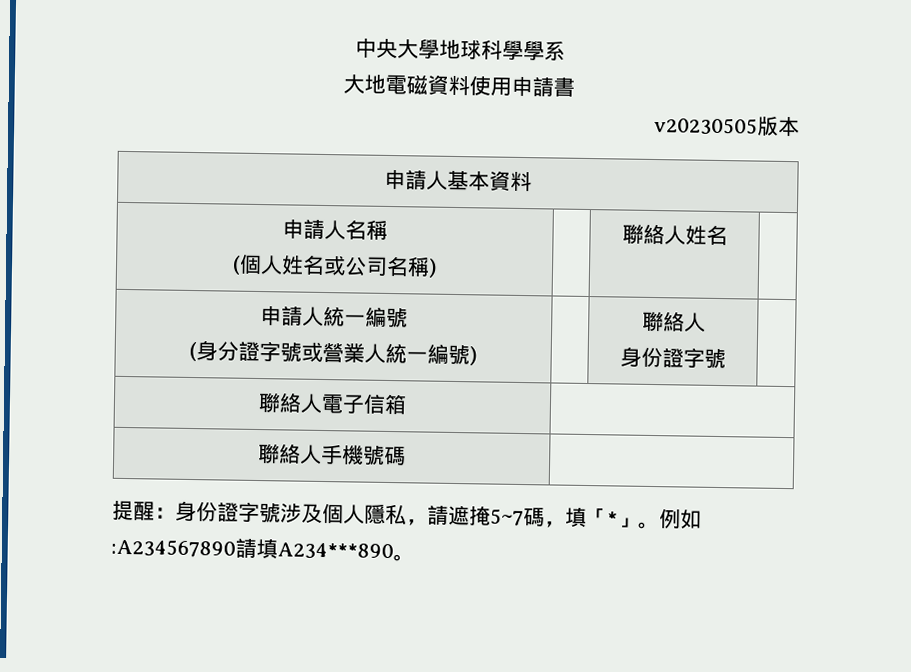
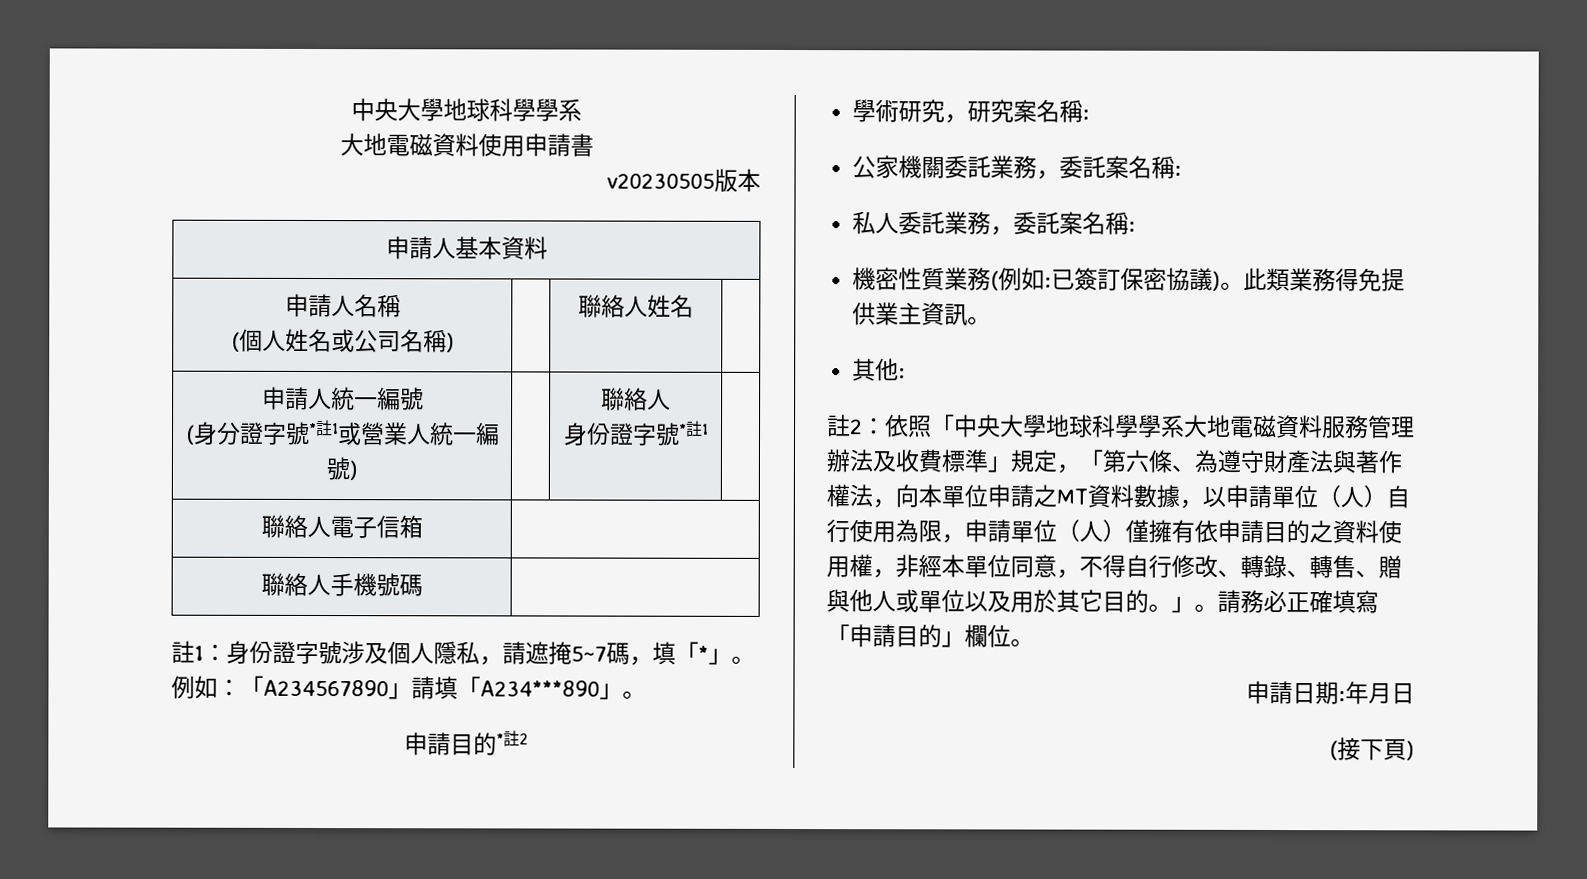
  申請人統一編號
- (身分證字號或營業人統一編號) | | 聯絡人
- 身份證字號 |
+ (身分證字號*註1或營業人統一編號) | | 聯絡人
+ 身份證字號*註1 |
- 提醒：身份證字號涉及個人隱私，請遮掩5~7碼，填「*」。
+ 註1：身份證字號涉及個人隱私，請遮掩5~7碼，填「*」。
- 例如:A234567890請填A234***890。
+ 例如：「A234567890」請填「A234***890」。
+ 申請目的*註2
+ 學術研究，研究案名稱:
+ 公家機關委託業務，委託案名稱:
+ 私人委託業務，委託案名稱:
+ 機密性質業務(例如:已簽訂保密協議)。此類業務得免提供業主資訊。
+ 其他:
+ 註2：依照「中央大學地球科學學系大地電磁資料服務管理辦法及收費標準」規定，「第六條、為遵守財產法與著作權法，向本單位申請之MT資料數據，以申請單位（人）自行使用為限，申請單位（人）僅擁有依申請目的之資料使用權，非經本單位同意，不得自行修改、轉錄、轉售、贈與他人或單位以及用於其它目的。」。請務必正確填寫「申請目的」欄位。
+ 申請日期:年月日
+ (接下頁)

